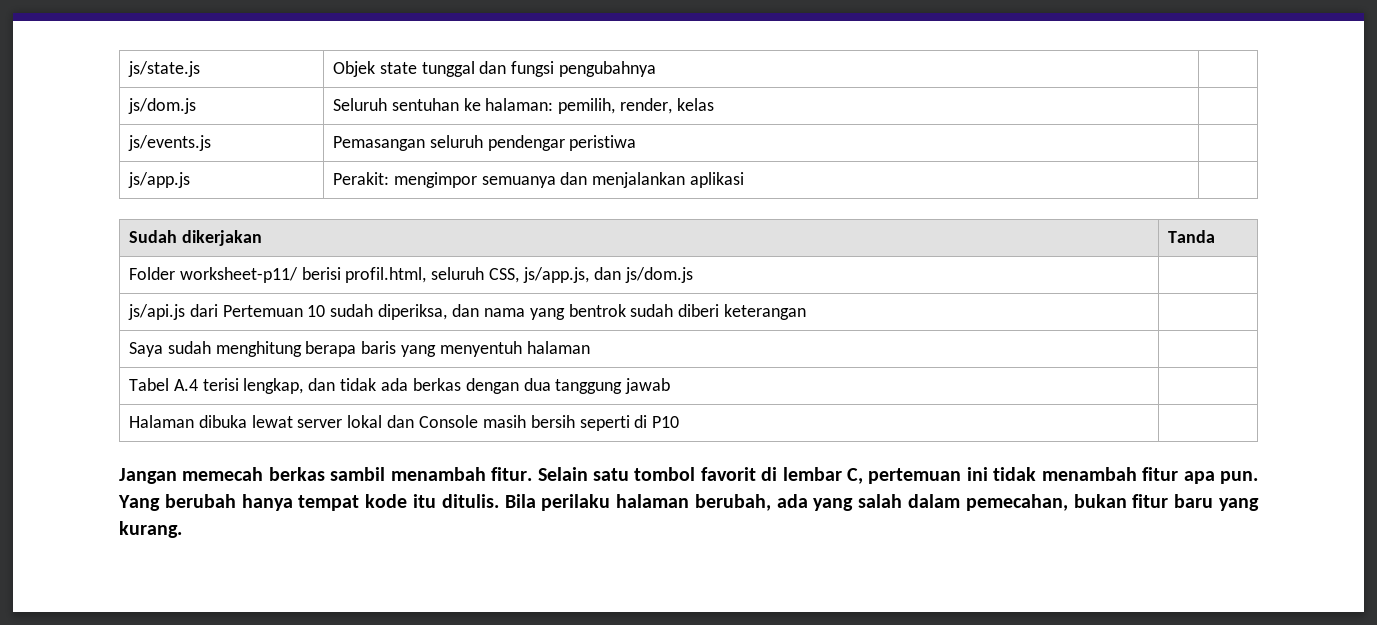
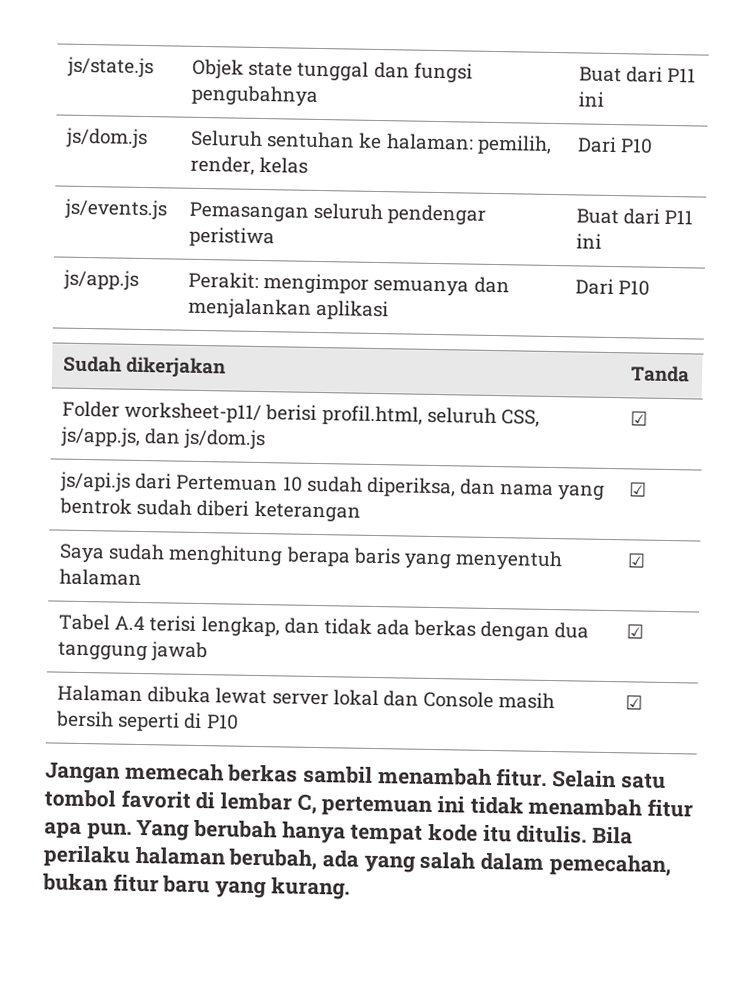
- js/state.js | Objek state tunggal dan fungsi pengubahnya |
+ js/state.js | Objek state tunggal dan fungsi pengubahnya | Buat dari P11 ini
- js/dom.js | Seluruh sentuhan ke halaman: pemilih, render, kelas |
+ js/dom.js | Seluruh sentuhan ke halaman: pemilih, render, kelas | Dari P10
- js/events.js | Pemasangan seluruh pendengar peristiwa |
+ js/events.js | Pemasangan seluruh pendengar peristiwa | Buat dari P11 ini
- js/app.js | Perakit: mengimpor semuanya dan menjalankan aplikasi |
+ js/app.js | Perakit: mengimpor semuanya dan menjalankan aplikasi | Dari P10
- Folder worksheet-p11/ berisi profil.html, seluruh CSS, js/app.js, dan js/dom.js |
+ Folder worksheet-p11/ berisi profil.html, seluruh CSS, js/app.js, dan js/dom.js | ☑
- js/api.js dari Pertemuan 10 sudah diperiksa, dan nama yang bentrok sudah diberi keterangan |
+ js/api.js dari Pertemuan 10 sudah diperiksa, dan nama yang bentrok sudah diberi keterangan | ☑
- Saya sudah menghitung berapa baris yang menyentuh halaman |
+ Saya sudah menghitung berapa baris yang menyentuh halaman | ☑
- Tabel A.4 terisi lengkap, dan tidak ada berkas dengan dua tanggung jawab |
+ Tabel A.4 terisi lengkap, dan tidak ada berkas dengan dua tanggung jawab | ☑
- Halaman dibuka lewat server lokal dan Console masih bersih seperti di P10 |
+ Halaman dibuka lewat server lokal dan Console masih bersih seperti di P10 | ☑

